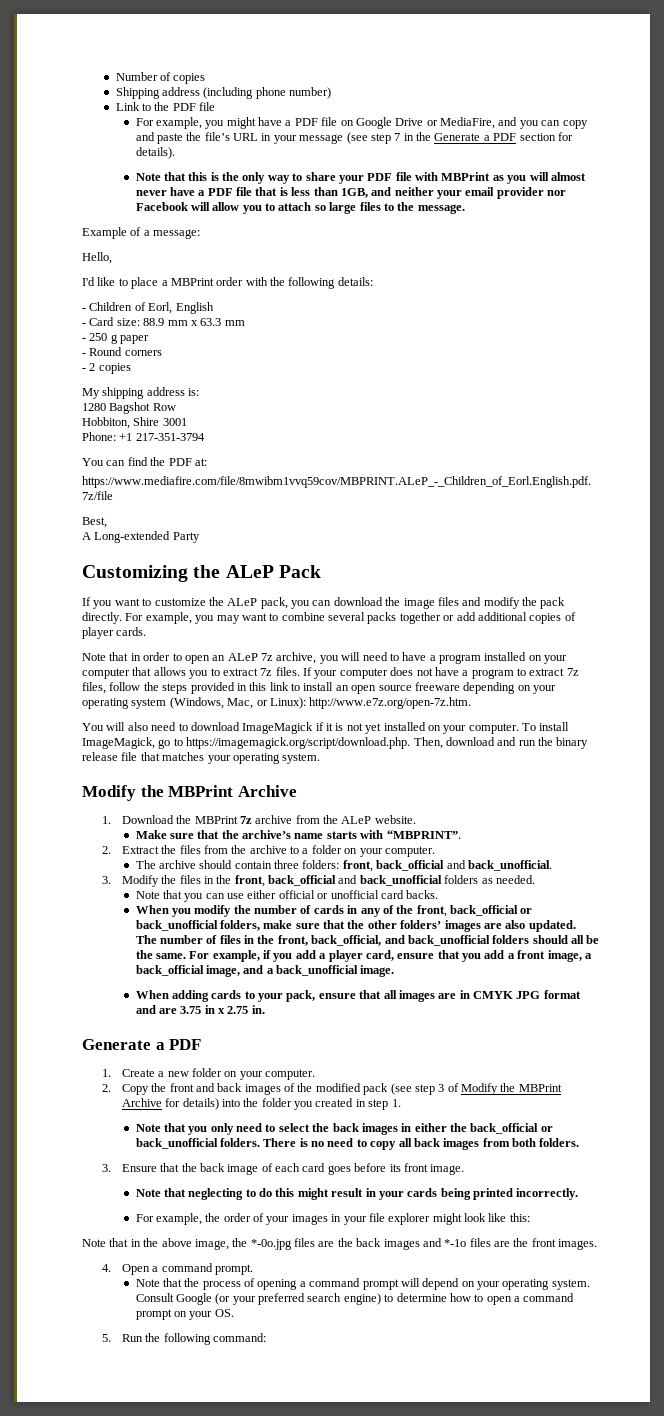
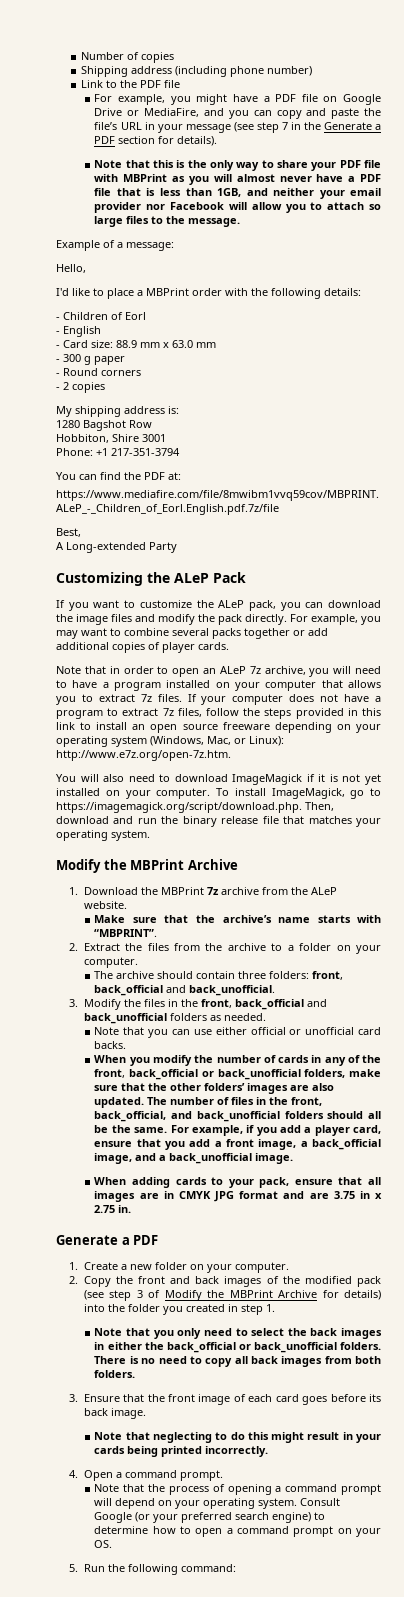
- - Children of Eorl, English
+ - Children of Eorl
+ - English
- - Card size: 88.9 mm x 63.3 mm
+ - Card size: 88.9 mm x 63.0 mm
- - 250 g paper
+ - 300 g paper
- 3. Ensure that the back image of each card goes before its front image.
+ 3. Ensure that the front image of each card goes before its back image.
- For example, the order of your images in your file explorer might look like this:
- Note that in the above image, the *-0o.jpg files are the back images and *-1o files are the front images.

